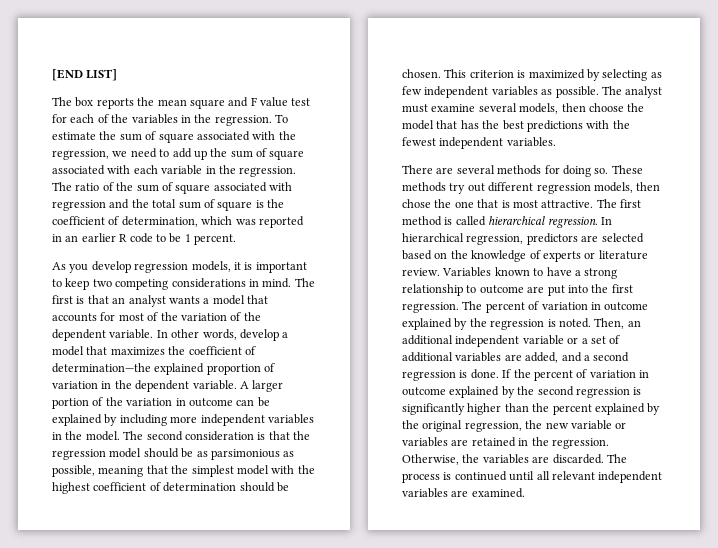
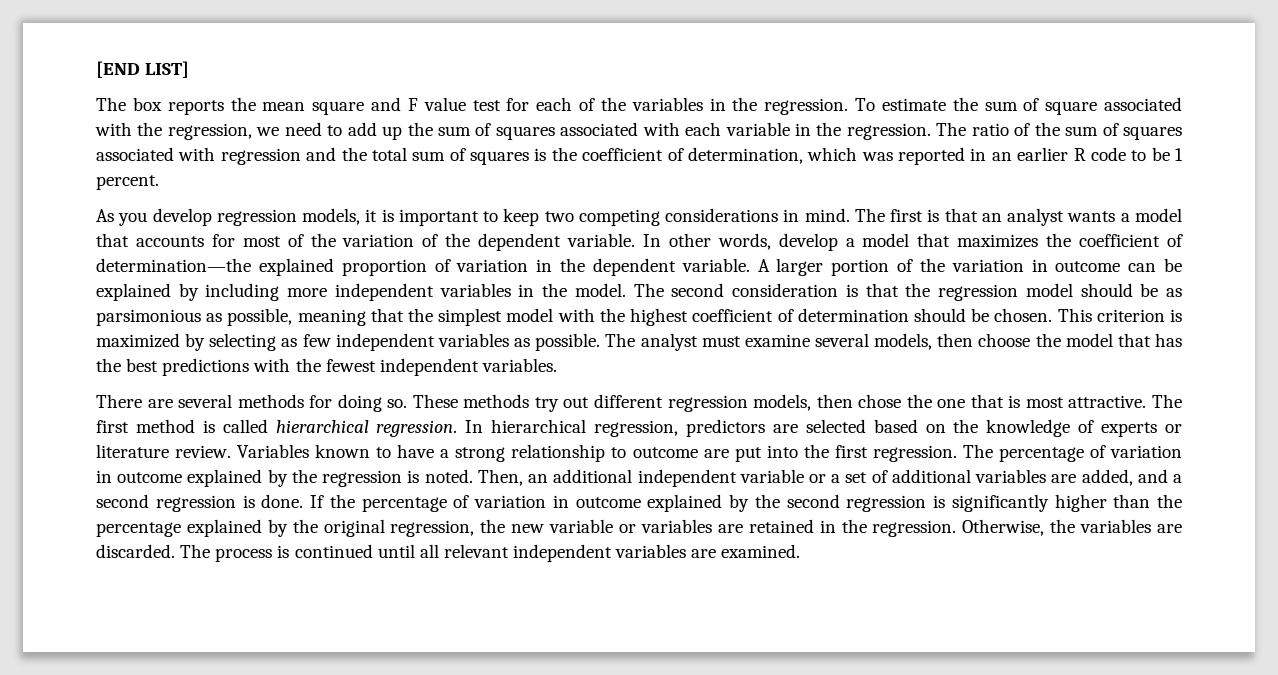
- To estimate the sum of square associated with the regression, we need to add up the sum of square associated with each variable in the regression.
+ To estimate the sum of square associated with the regression, we need to add up the sum of squares associated with each variable in the regression.
- The ratio of the sum of square associated with regression and the total sum of square is the coefficient of determination, which was reported in an earlier R code to be 1 percent.
+ The ratio of the sum of squares associated with regression and the total sum of squares is the coefficient of determination, which was reported in an earlier R code to be 1 percent.
- The percent of variation in outcome explained by the regression is noted.
+ The percentage of variation in outcome explained by the regression is noted.
- If the percent of variation in outcome explained by the second regression is significantly higher than the percent explained by the original regression, the new variable or variables are retained in the regression.
+ If the percentage of variation in outcome explained by the second regression is significantly higher than the percentage explained by the original regression, the new variable or variables are retained in the regression.

